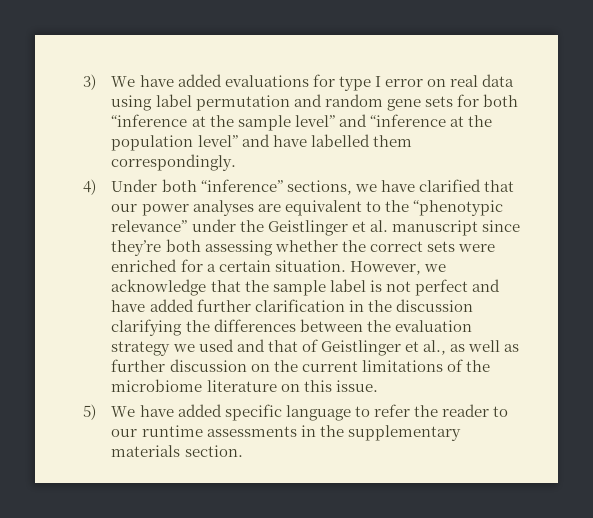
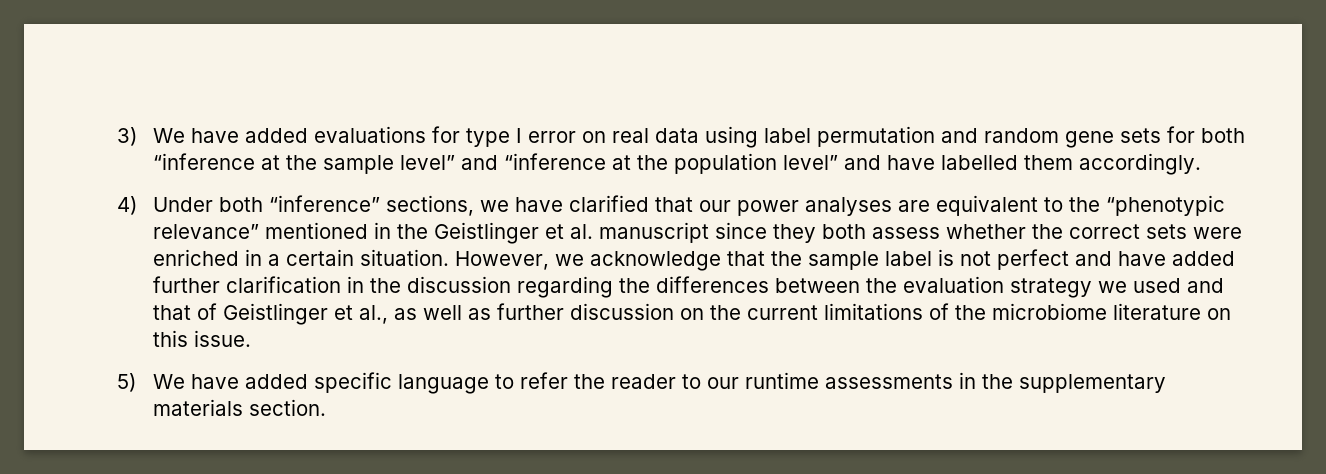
- 3) We have added evaluations for type I error on real data using label permutation and random gene sets for both “inference at the sample level” and “inference at the population level” and have labelled them correspondingly.
+ 3) We have added evaluations for type I error on real data using label permutation and random gene sets for both “inference at the sample level” and “inference at the population level” and have labelled them accordingly.
- 4) Under both “inference” sections, we have clarified that our power analyses are equivalent to the “phenotypic relevance” under the Geistlinger et al. manuscript since they’re both assessing whether the correct sets were enriched for a certain situation.
+ 4) Under both “inference” sections, we have clarified that our power analyses are equivalent to the “phenotypic relevance” mentioned in the Geistlinger et al. manuscript since they both assess whether the correct sets were enriched in a certain situation.
- However, we acknowledge that the sample label is not perfect and have added further clarification in the discussion clarifying the differences between the evaluation strategy we used and that of Geistlinger et al., as well as further discussion on the current limitations of the microbiome literature on this issue.
+ However, we acknowledge that the sample label is not perfect and have added further clarification in the discussion regarding the differences between the evaluation strategy we used and that of Geistlinger et al., as well as further discussion on the current limitations of the microbiome literature on this issue.

